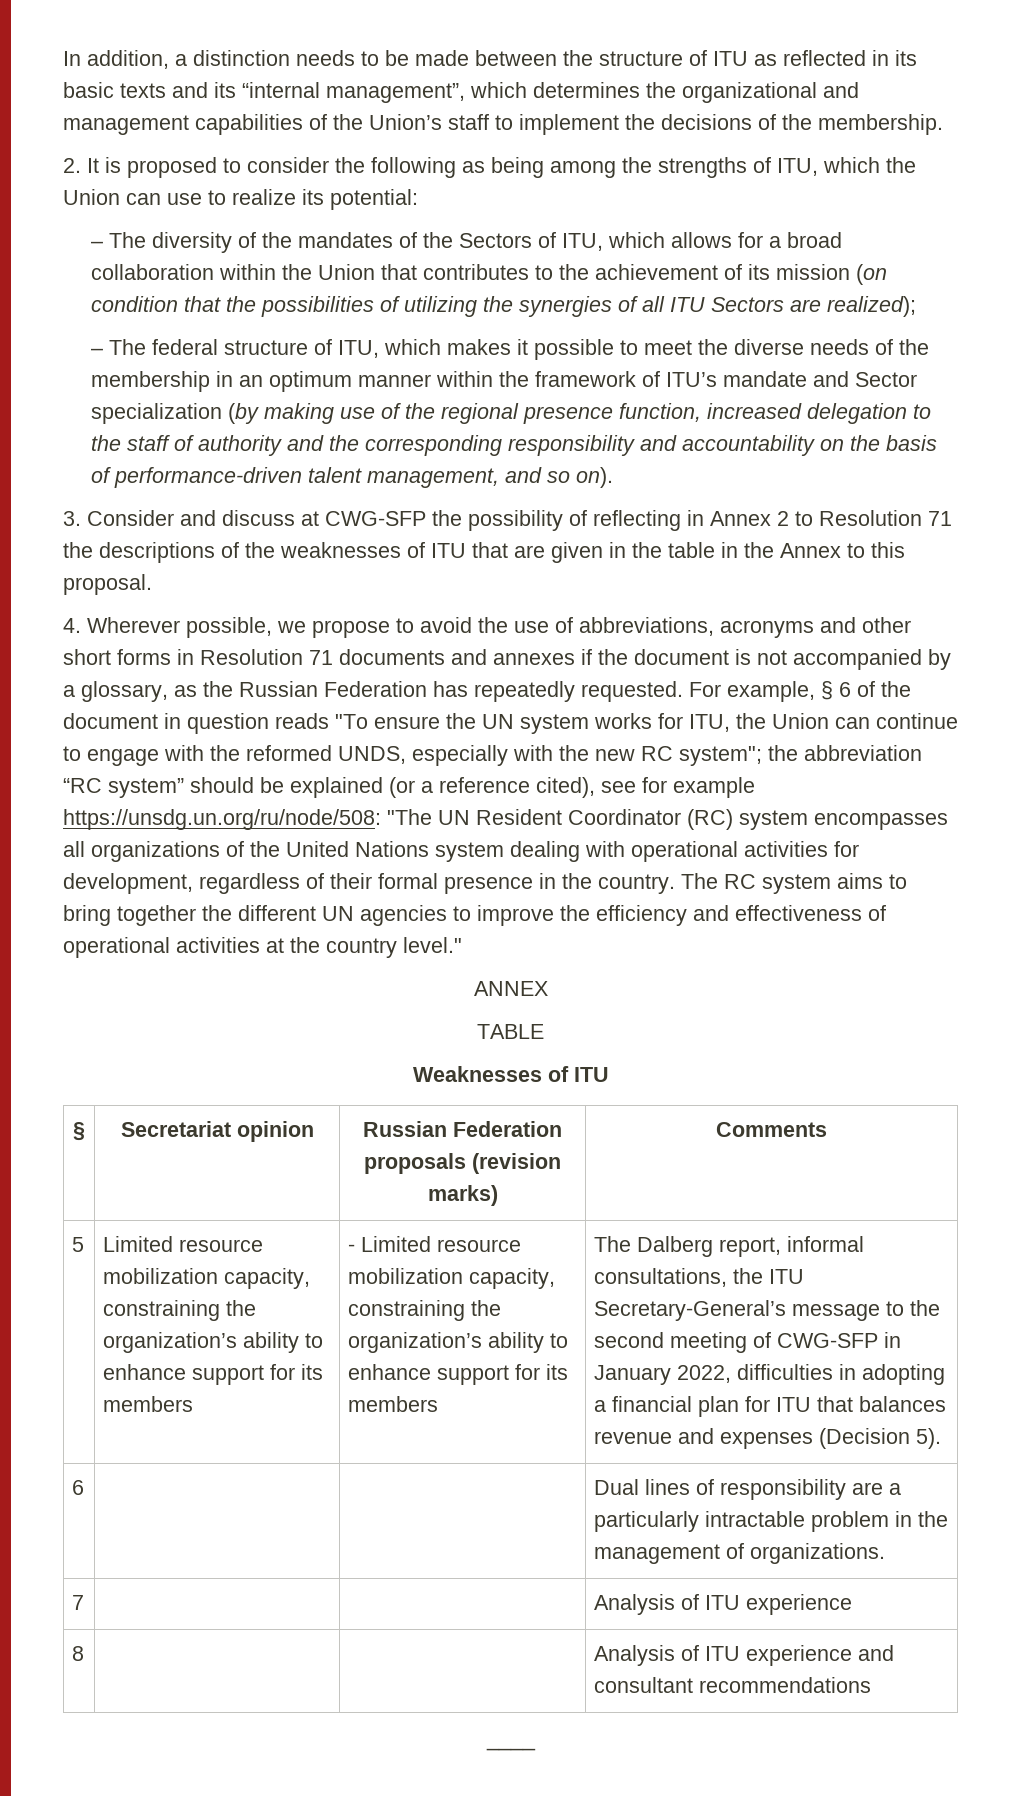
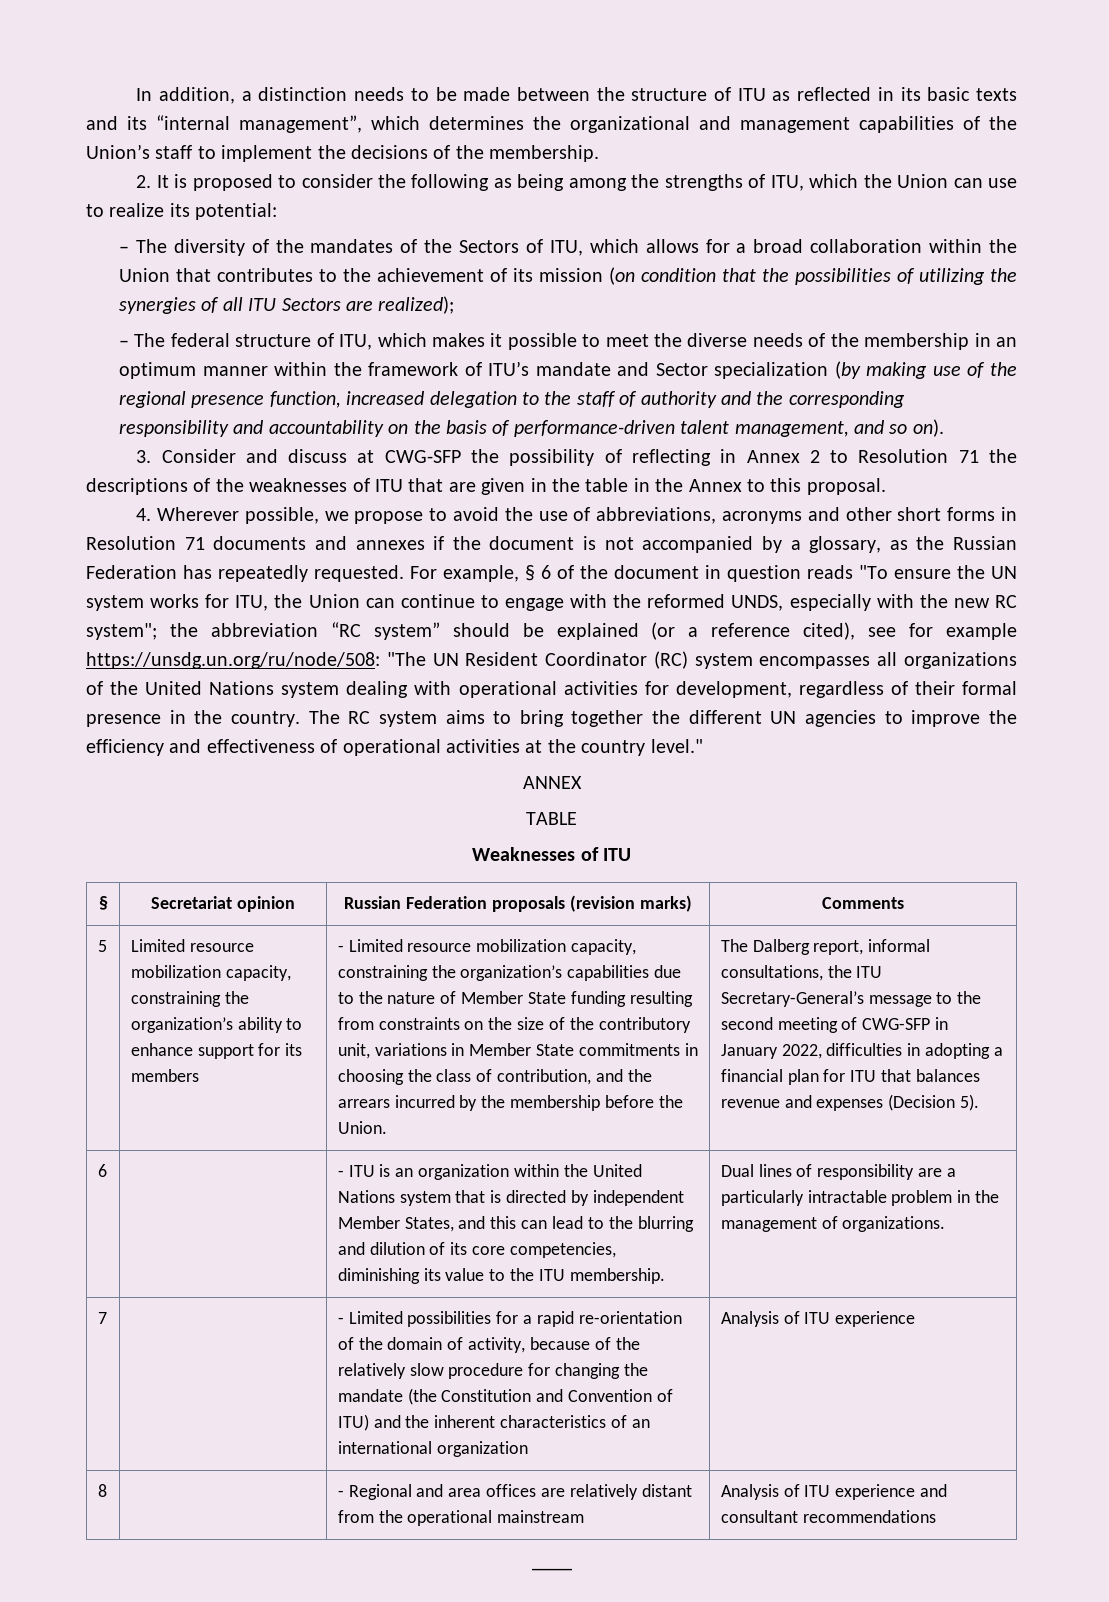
- - Limited resource mobilization capacity, constraining the organization’s ability to enhance support for its members
+ - Limited resource mobilization capacity, constraining the organization’s capabilities due to the nature of Member State funding resulting from constraints on the size of the contributory unit, variations in Member State commitments in choosing the class of contribution, and the arrears incurred by the membership before the Union.
+ - ITU is an organization within the United Nations system that is directed by independent Member States, and this can lead to the blurring and dilution of its core competencies, diminishing its value to the ITU membership.
+ - Limited possibilities for a rapid re-orientation of the domain of activity, because of the relatively slow procedure for changing the mandate (the Constitution and Convention of ITU) and the inherent characteristics of an international organization
- 8 | | | Analysis of ITU experience and consultant recommendations
+ 8 | | - Regional and area offices are relatively distant from the operational mainstream | Analysis of ITU experience and consultant recommendations

